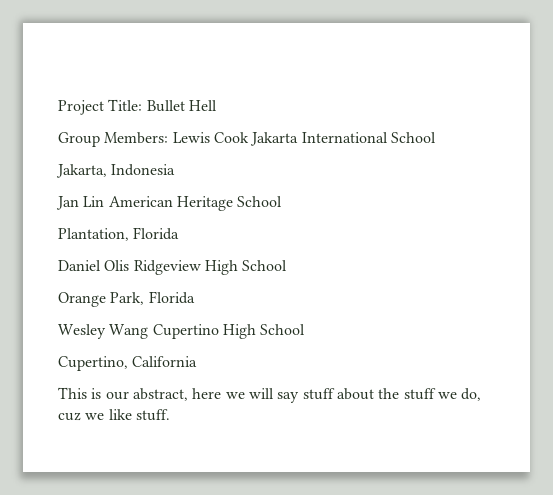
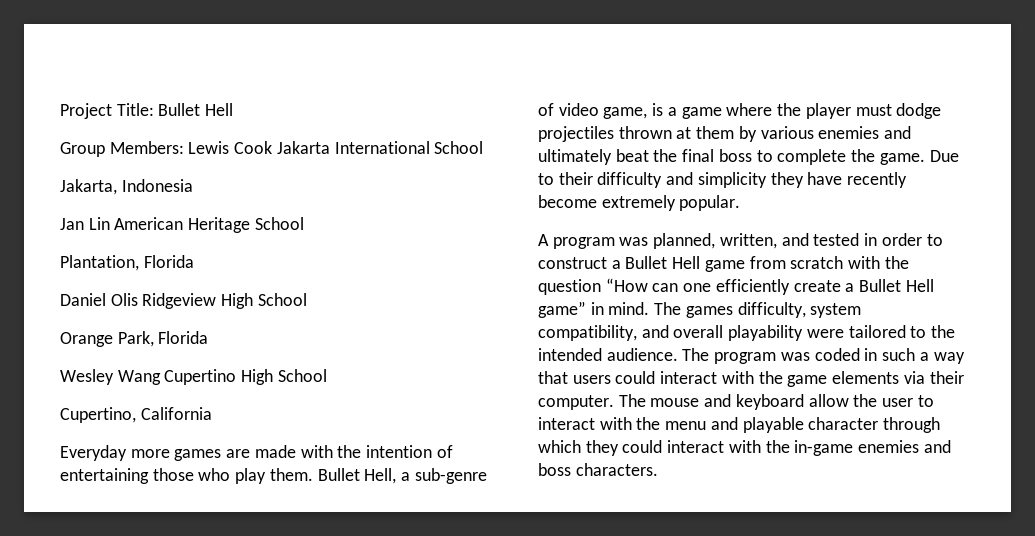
- This is our abstract, here we will say stuff about the stuff we do, cuz we like stuff.
+ Everyday more games are made with the intention of entertaining those who play them. Bullet Hell, a sub-genre of video game, is a game where the player must dodge projectiles thrown at them by various enemies and ultimately beat the final boss to complete the game. Due to their difficulty and simplicity they have recently become extremely popular.
+ A program was planned, written, and tested in order to construct a Bullet Hell game from scratch with the question “How can one efficiently create a Bullet Hell game” in mind. The games difficulty, system compatibility, and overall playability were tailored to the intended audience. The program was coded in such a way that users could interact with the game elements via their computer. The mouse and keyboard allow the user to interact with the menu and playable character through which they could interact with the in-game enemies and boss characters.

